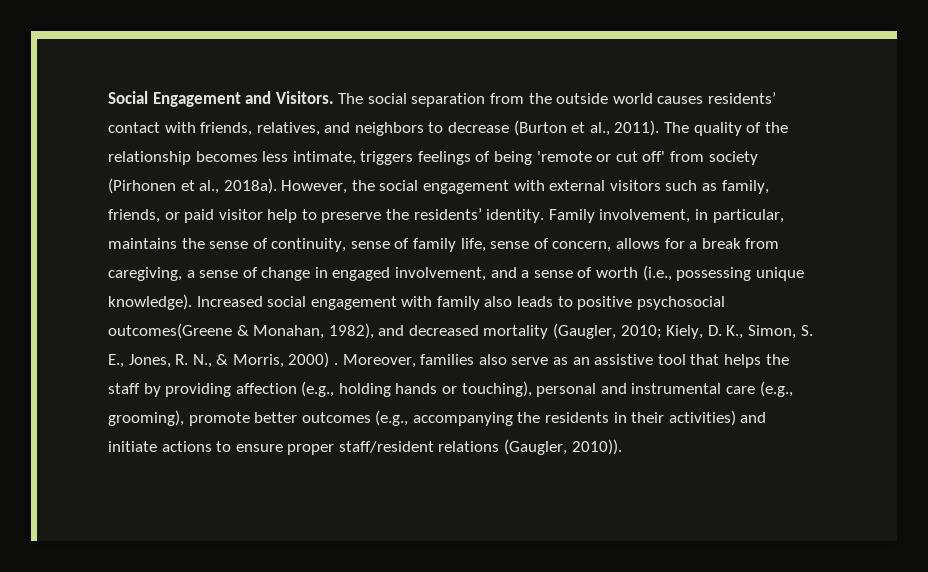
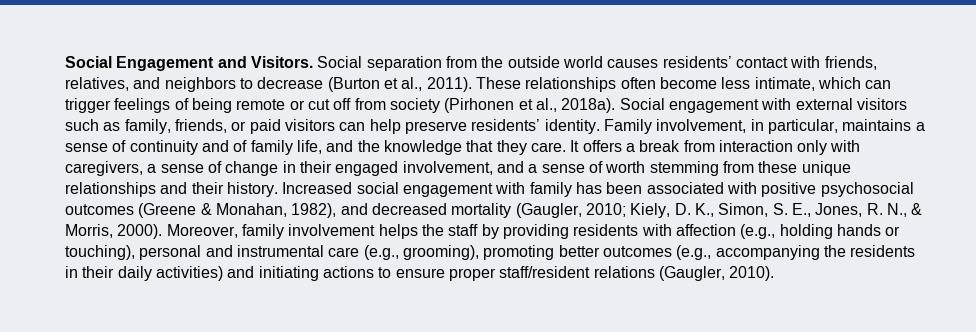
- The social separation from the outside world causes residents’ contact with friends, relatives, and neighbors to decrease (Burton et al., 2011).
+ Social separation from the outside world causes residents’ contact with friends, relatives, and neighbors to decrease (Burton et al., 2011).
- The quality of the relationship becomes less intimate, triggers feelings of being 'remote or cut off' from society (Pirhonen et al., 2018a).
+ These relationships often become less intimate, which can trigger feelings of being remote or cut off from society (Pirhonen et al., 2018a).
- However, the social engagement with external visitors such as family, friends, or paid visitor help to preserve the residents’ identity.
+ Social engagement with external visitors such as family, friends, or paid visitors can help preserve residents’ identity.
- Family involvement, in particular, maintains the sense of continuity, sense of family life, sense of concern, allows for a break from caregiving, a sense of change in engaged involvement, and a sense of worth (i.e., possessing unique knowledge).
+ Family involvement, in particular, maintains a sense of continuity and of family life, and the knowledge that they care. It offers a break from interaction only with caregivers, a sense of change in their engaged involvement, and a sense of worth stemming from these unique relationships and their history.
- Increased social engagement with family also leads to positive psychosocial outcomes(Greene & Monahan, 1982), and decreased mortality (Gaugler, 2010; Kiely, D. K., Simon, S. E., Jones, R. N., & Morris, 2000) . Moreover, families also serve as an assistive tool that helps the staff by providing affection (e.g., holding hands or touching), personal and instrumental care (e.g., grooming), promote better outcomes (e.g., accompanying the residents in their activities) and initiate actions to ensure proper staff/resident relations (Gaugler, 2010)).
+ Increased social engagement with family has been associated with positive psychosocial outcomes (Greene & Monahan, 1982), and decreased mortality (Gaugler, 2010; Kiely, D. K., Simon, S. E., Jones, R. N., & Morris, 2000). Moreover, family involvement helps the staff by providing residents with affection (e.g., holding hands or touching), personal and instrumental care (e.g., grooming), promoting better outcomes (e.g., accompanying the residents in their daily activities) and initiating actions to ensure proper staff/resident relations (Gaugler, 2010).

